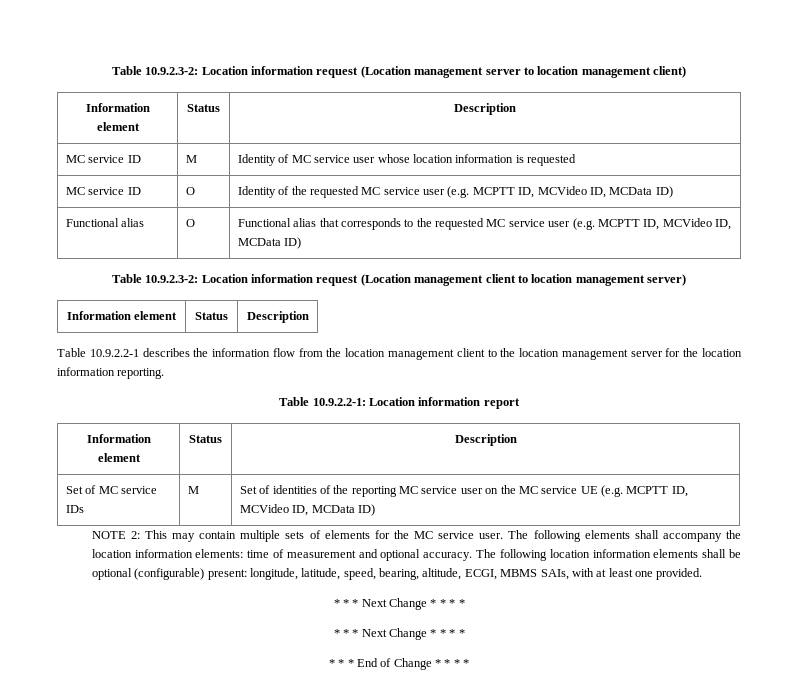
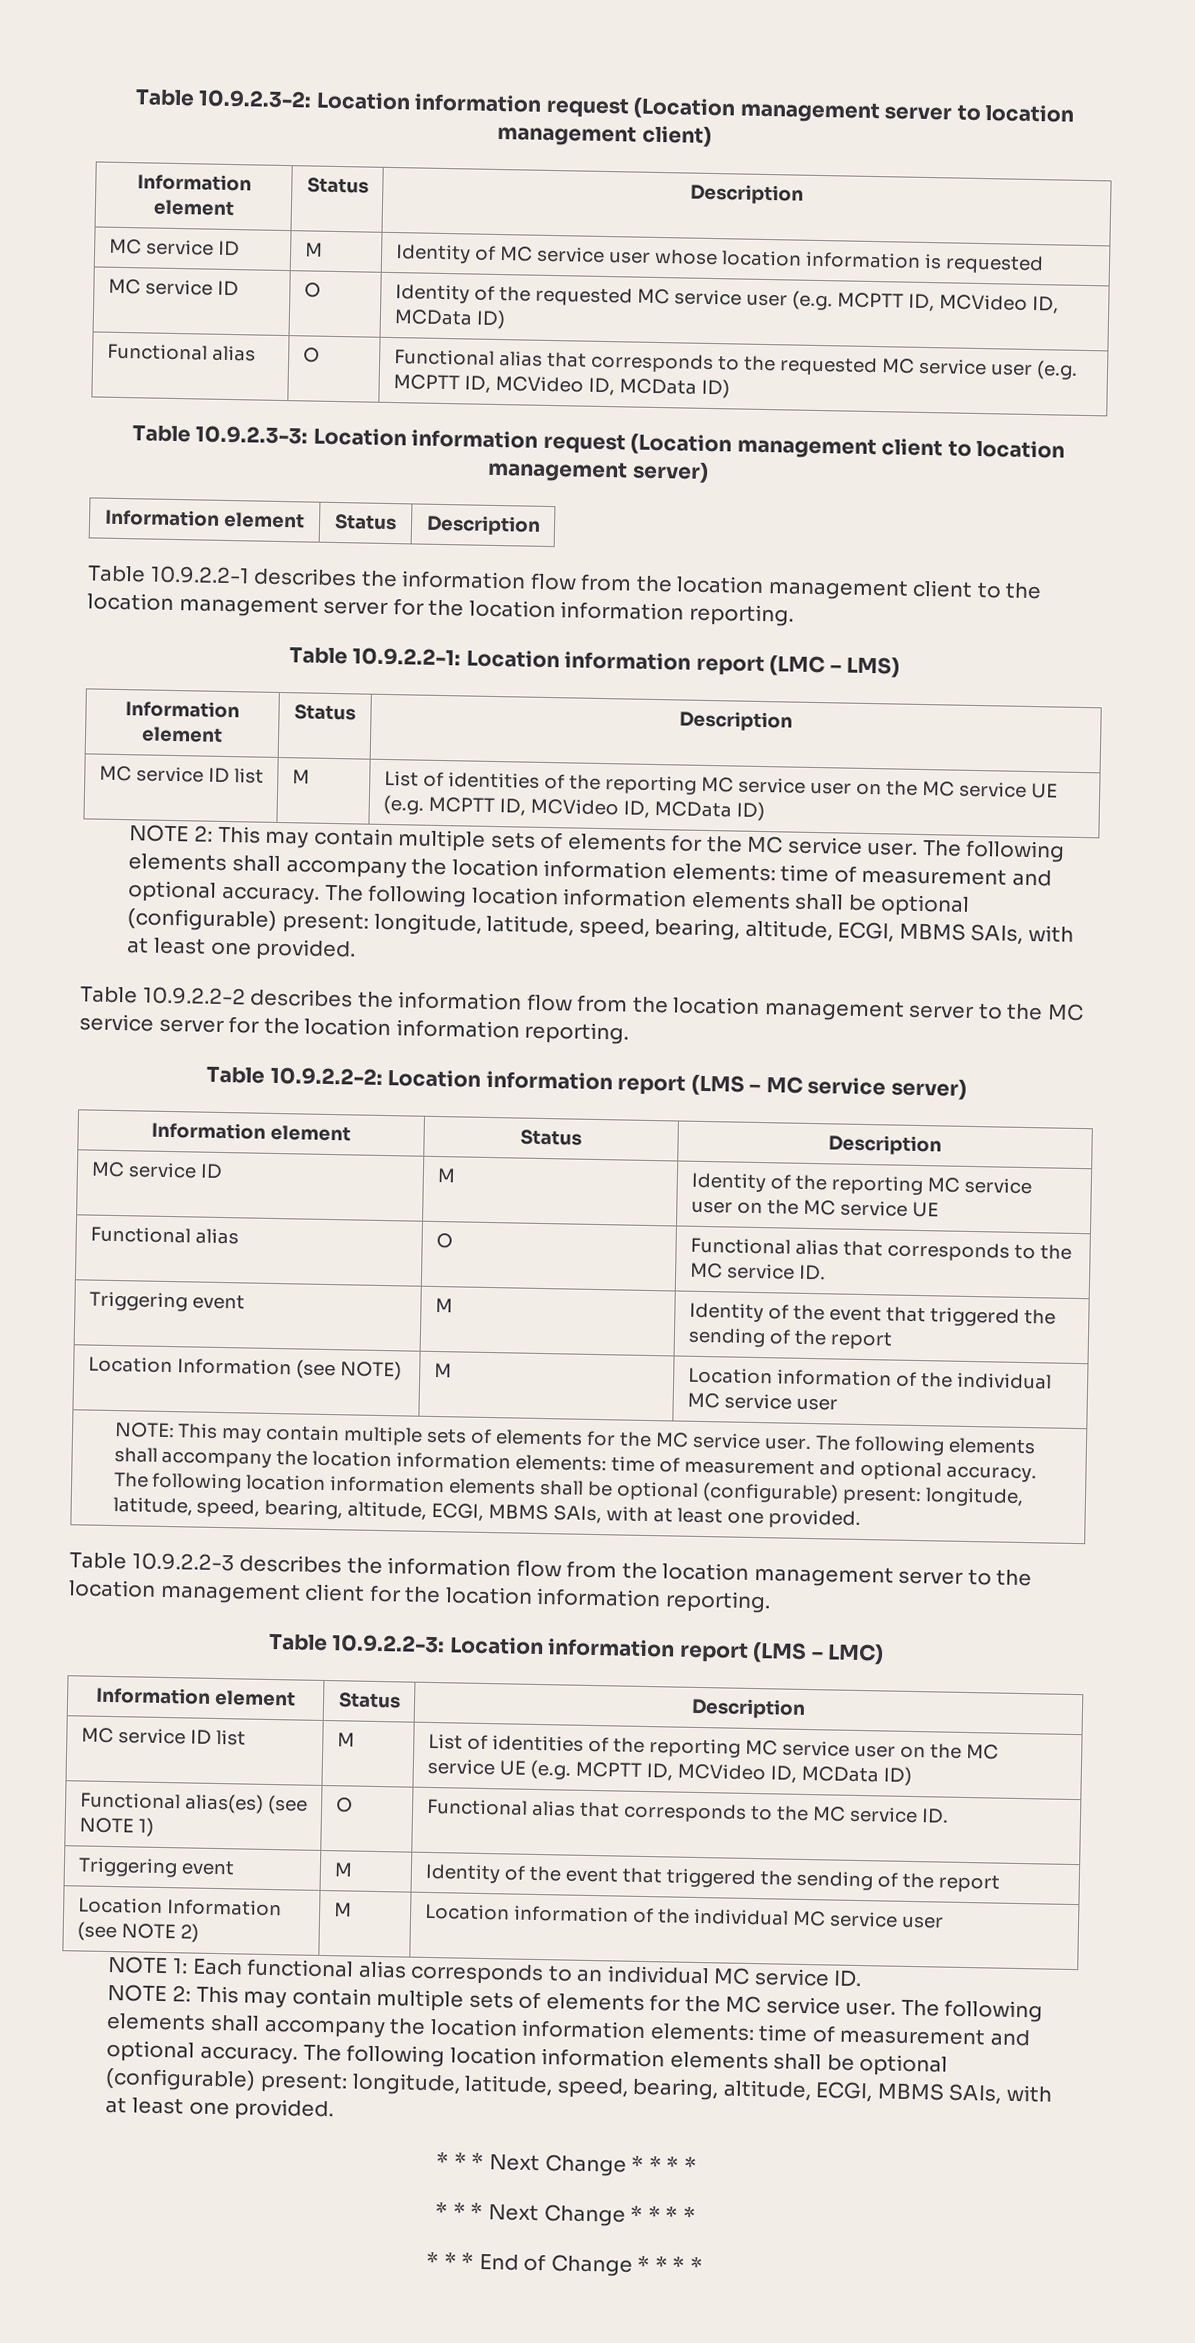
- Table 10.9.2.3-2: Location information request (Location management client to location management server)
+ Table 10.9.2.3-3: Location information request (Location management client to location management server)
- Table 10.9.2.2-1: Location information report
+ Table 10.9.2.2-1: Location information report (LMC – LMS)
  Information element | Status | Description
- Set of MC service IDs | M | Set of identities of the reporting MC service user on the MC service UE (e.g. MCPTT ID, MCVideo ID, MCData ID)
+ MC service ID list | M | List of identities of the reporting MC service user on the MC service UE (e.g. MCPTT ID, MCVideo ID, MCData ID)
+ Table 10.9.2.2-2 describes the information flow from the location management server to the MC service server for the location information reporting.
+ Table 10.9.2.2-2: Location information report (LMS – MC service server)
+ Information element | Status | Description
+ MC service ID | M | Identity of the reporting MC service user on the MC service UE
+ Functional alias | O | Functional alias that corresponds to the MC service ID.
+ Triggering event | M | Identity of the event that triggered the sending of the report
+ Location Information (see NOTE) | M | Location information of the individual MC service user
+ NOTE: This may contain multiple sets of elements for the MC service user. The following elements shall accompany the location information elements: time of measurement and optional accuracy. The following location information elements shall be optional (configurable) present: longitude, latitude, speed, bearing, altitude, ECGI, MBMS SAIs, with at least one provided.
+ Table 10.9.2.2-3 describes the information flow from the location management server to the location management client for the location information reporting.
+ Table 10.9.2.2-3: Location information report (LMS – LMC)
+ Information element | Status | Description
+ MC service ID list | M | List of identities of the reporting MC service user on the MC service UE (e.g. MCPTT ID, MCVideo ID, MCData ID)
+ Functional alias(es) (see NOTE 1) | O | Functional alias that corresponds to the MC service ID.
+ Triggering event | M | Identity of the event that triggered the sending of the report
+ Location Information (see NOTE 2) | M | Location information of the individual MC service user
+ NOTE 1: Each functional alias corresponds to an individual MC service ID.
+ NOTE 2: This may contain multiple sets of elements for the MC service user. The following elements shall accompany the location information elements: time of measurement and optional accuracy. The following location information elements shall be optional (configurable) present: longitude, latitude, speed, bearing, altitude, ECGI, MBMS SAIs, with at least one provided.

